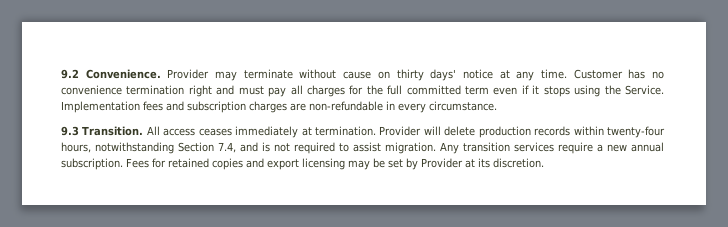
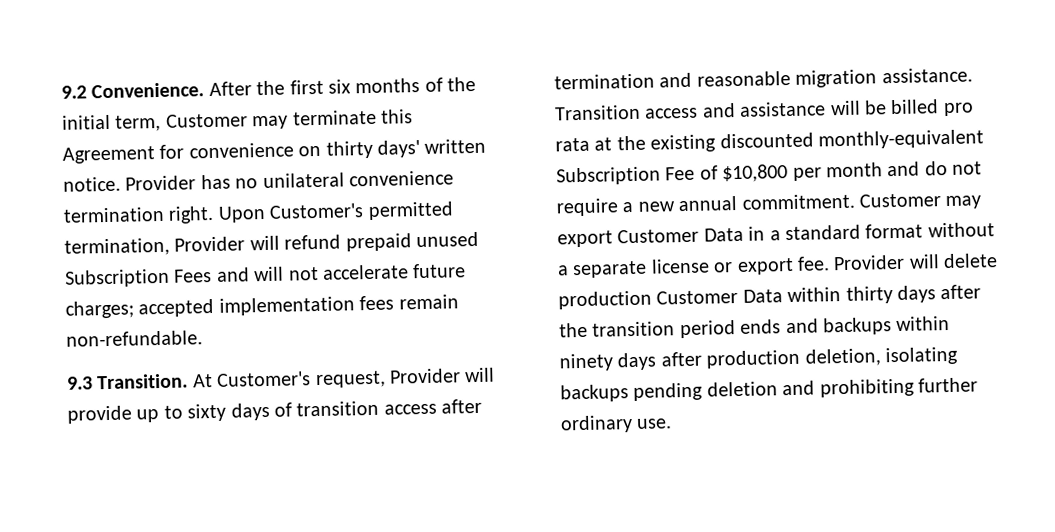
- Provider may terminate without cause on thirty days' notice at any time. Customer has no convenience termination right and must pay all charges for the full committed term even if it stops using the Service. Implementation fees and subscription charges are non-refundable in every circumstance.
- 9.3 Transition. All access ceases immediately at termination. Provider will delete production records within twenty-four hours, notwithstanding Section 7.4, and is not required to assist migration. Any transition services require a new annual subscription. Fees for retained copies and export licensing may be set by Provider at its discretion.
+ After the first six months of the initial term, Customer may terminate this Agreement for convenience on thirty days' written notice. Provider has no unilateral convenience termination right. Upon Customer's permitted termination, Provider will refund prepaid unused Subscription Fees and will not accelerate future charges; accepted implementation fees remain non-refundable.
+ 9.3 Transition. At Customer's request, Provider will provide up to sixty days of transition access after termination and reasonable migration assistance. Transition access and assistance will be billed pro rata at the existing discounted monthly-equivalent Subscription Fee of $10,800 per month and do not require a new annual commitment. Customer may export Customer Data in a standard format without a separate license or export fee. Provider will delete production Customer Data within thirty days after the transition period ends and backups within ninety days after production deletion, isolating backups pending deletion and prohibiting further ordinary use.

